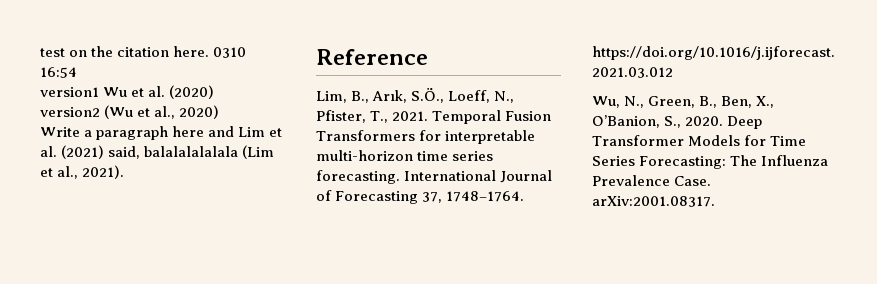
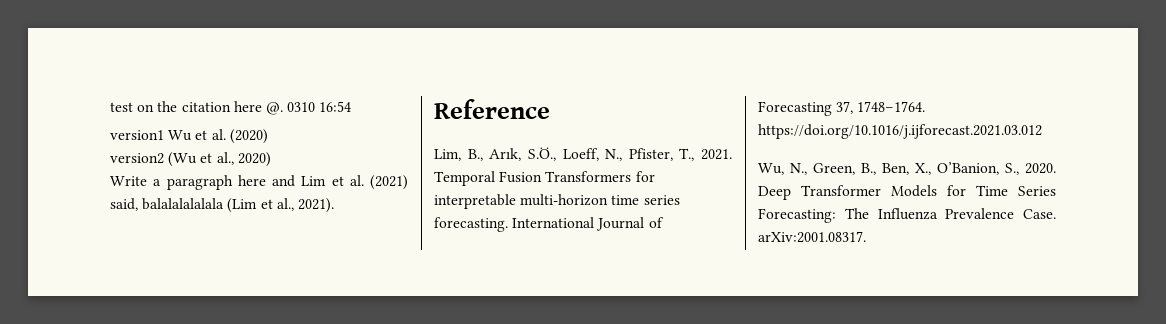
- test on the citation here.
+ test on the citation here @.

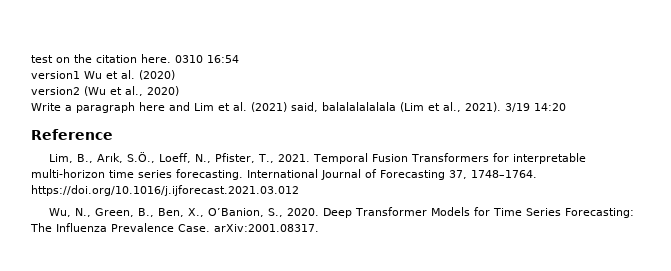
- test on the citation here @.
+ test on the citation here.
+ 3/19 14:20

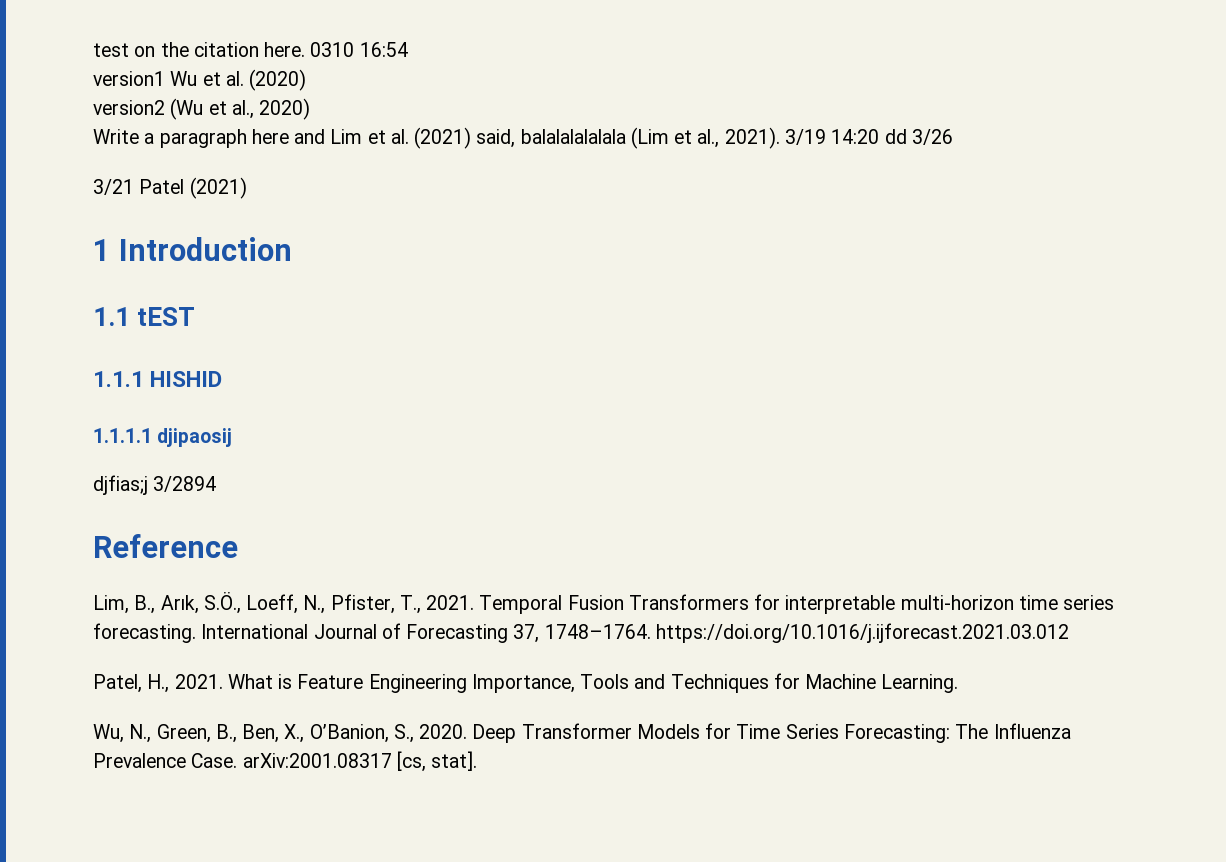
- 3/19 14:20
+ 3/19 14:20 dd 3/26
+ 3/21 Patel (2021)
+ 1 Introduction
+ 1.1 tEST
+ 1.1.1 HISHID
+ 1.1.1.1 djipaosij
+ djfias;j 3/2894
+ Patel, H., 2021. What is Feature Engineering Importance, Tools and Techniques for Machine Learning.
- Deep Transformer Models for Time Series Forecasting: The Influenza Prevalence Case. arXiv:2001.08317.
+ Deep Transformer Models for Time Series Forecasting: The Influenza Prevalence Case. arXiv:2001.08317 [cs, stat].

